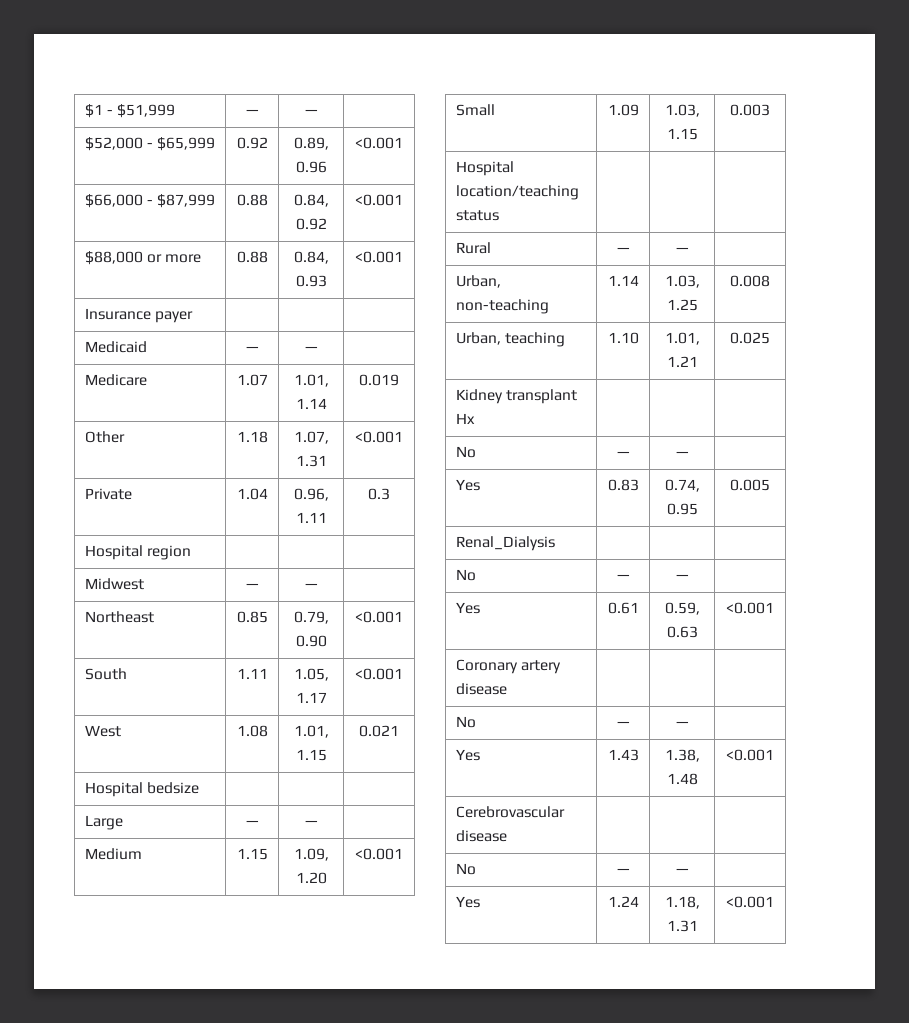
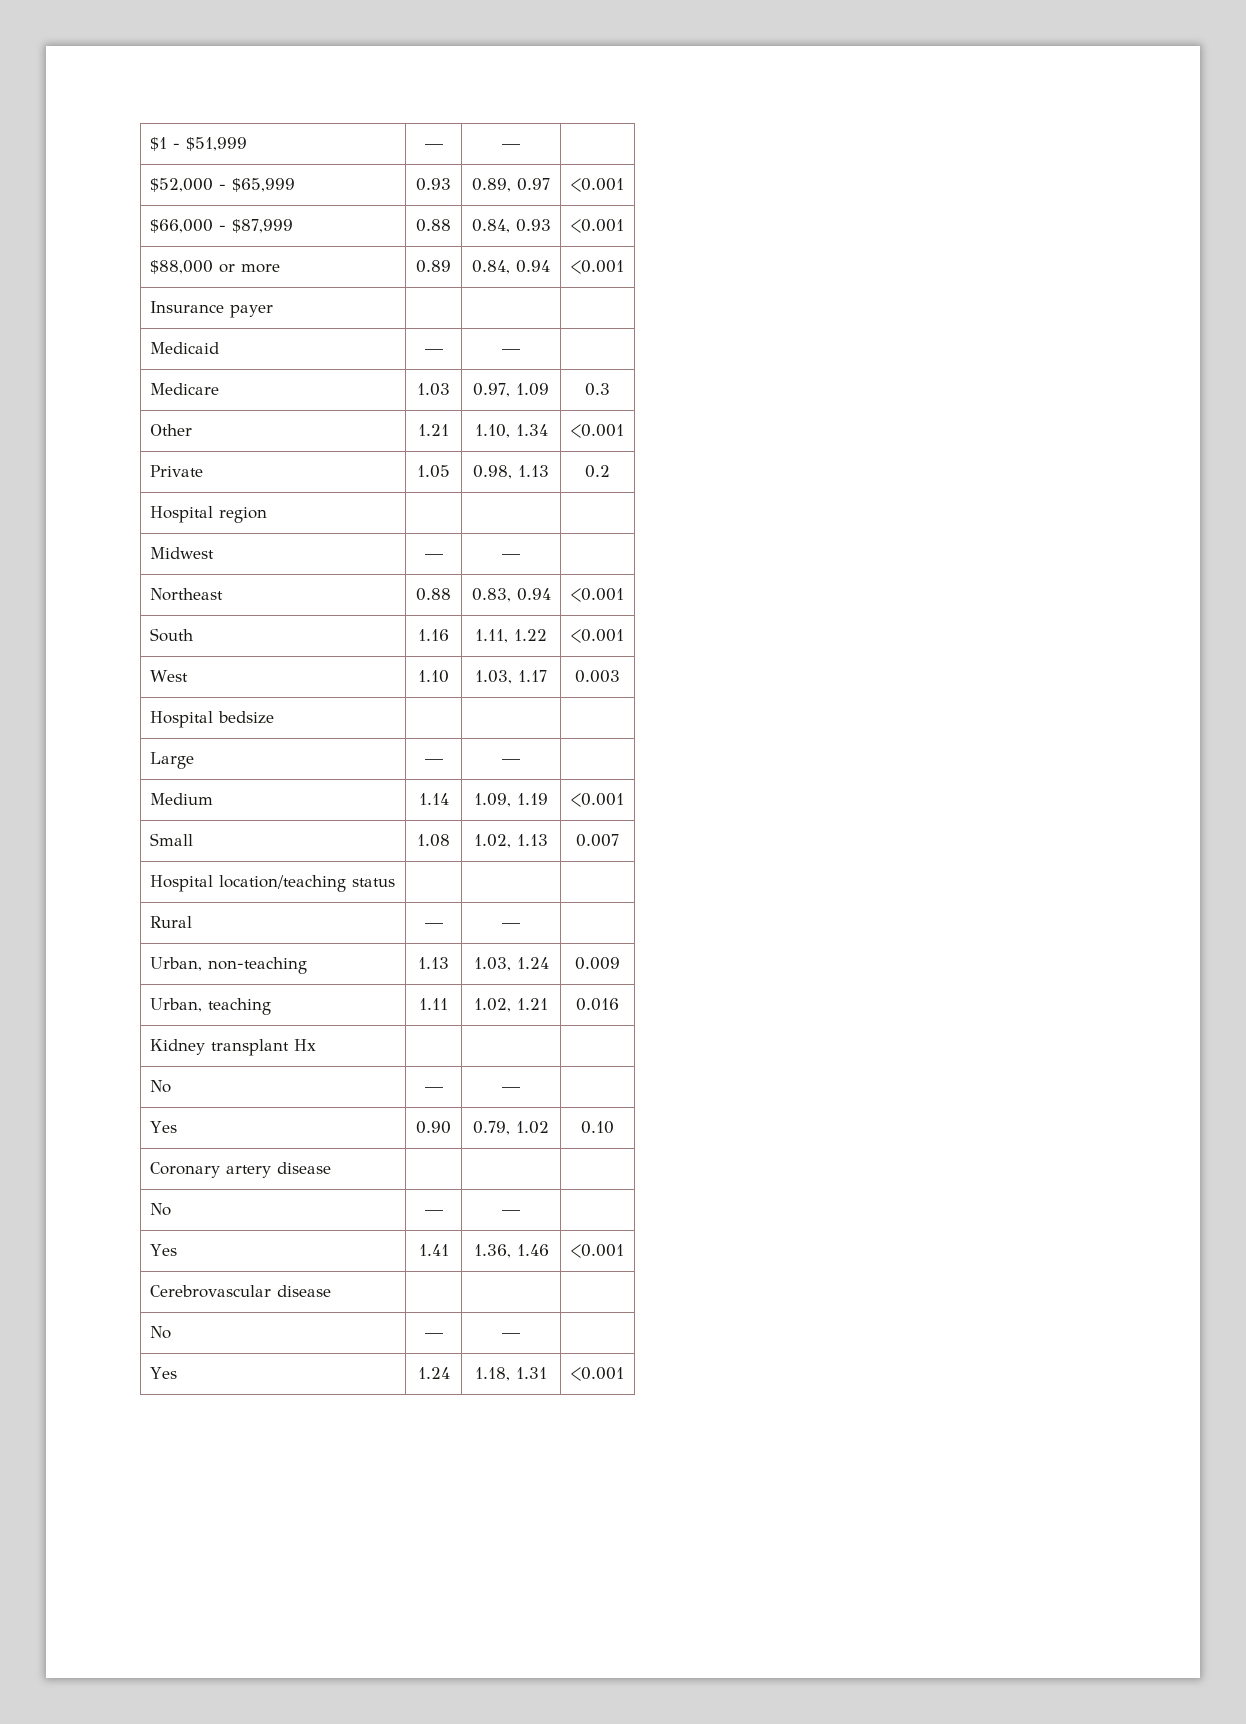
- $52,000 - $65,999 | 0.92 | 0.89, 0.96 | <0.001
+ $52,000 - $65,999 | 0.93 | 0.89, 0.97 | <0.001
- $66,000 - $87,999 | 0.88 | 0.84, 0.92 | <0.001
+ $66,000 - $87,999 | 0.88 | 0.84, 0.93 | <0.001
- $88,000 or more | 0.88 | 0.84, 0.93 | <0.001
+ $88,000 or more | 0.89 | 0.84, 0.94 | <0.001
- Medicare | 1.07 | 1.01, 1.14 | 0.019
- Other | 1.18 | 1.07, 1.31 | <0.001
- Private | 1.04 | 0.96, 1.11 | 0.3
+ Medicare | 1.03 | 0.97, 1.09 | 0.3
+ Other | 1.21 | 1.10, 1.34 | <0.001
+ Private | 1.05 | 0.98, 1.13 | 0.2
- Northeast | 0.85 | 0.79, 0.90 | <0.001
+ Northeast | 0.88 | 0.83, 0.94 | <0.001
- South | 1.11 | 1.05, 1.17 | <0.001
+ South | 1.16 | 1.11, 1.22 | <0.001
- West | 1.08 | 1.01, 1.15 | 0.021
+ West | 1.10 | 1.03, 1.17 | 0.003
- Medium | 1.15 | 1.09, 1.20 | <0.001
+ Medium | 1.14 | 1.09, 1.19 | <0.001
- Small | 1.09 | 1.03, 1.15 | 0.003
+ Small | 1.08 | 1.02, 1.13 | 0.007
- Urban, non-teaching | 1.14 | 1.03, 1.25 | 0.008
+ Urban, non-teaching | 1.13 | 1.03, 1.24 | 0.009
- Urban, teaching | 1.10 | 1.01, 1.21 | 0.025
+ Urban, teaching | 1.11 | 1.02, 1.21 | 0.016
- Yes | 0.83 | 0.74, 0.95 | 0.005
- Renal_Dialysis | | |
- No | — | — |
- Yes | 0.61 | 0.59, 0.63 | <0.001
+ Yes | 0.90 | 0.79, 1.02 | 0.10
- Yes | 1.43 | 1.38, 1.48 | <0.001
+ Yes | 1.41 | 1.36, 1.46 | <0.001

